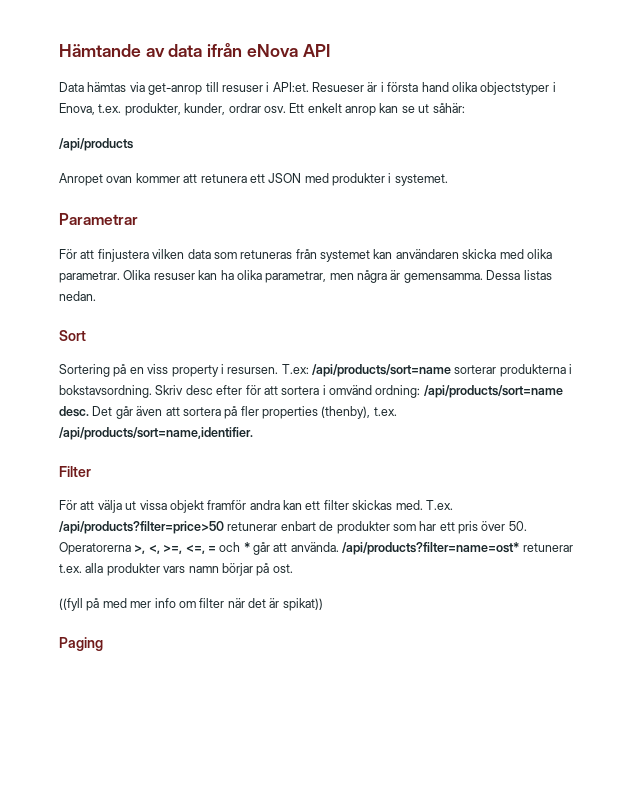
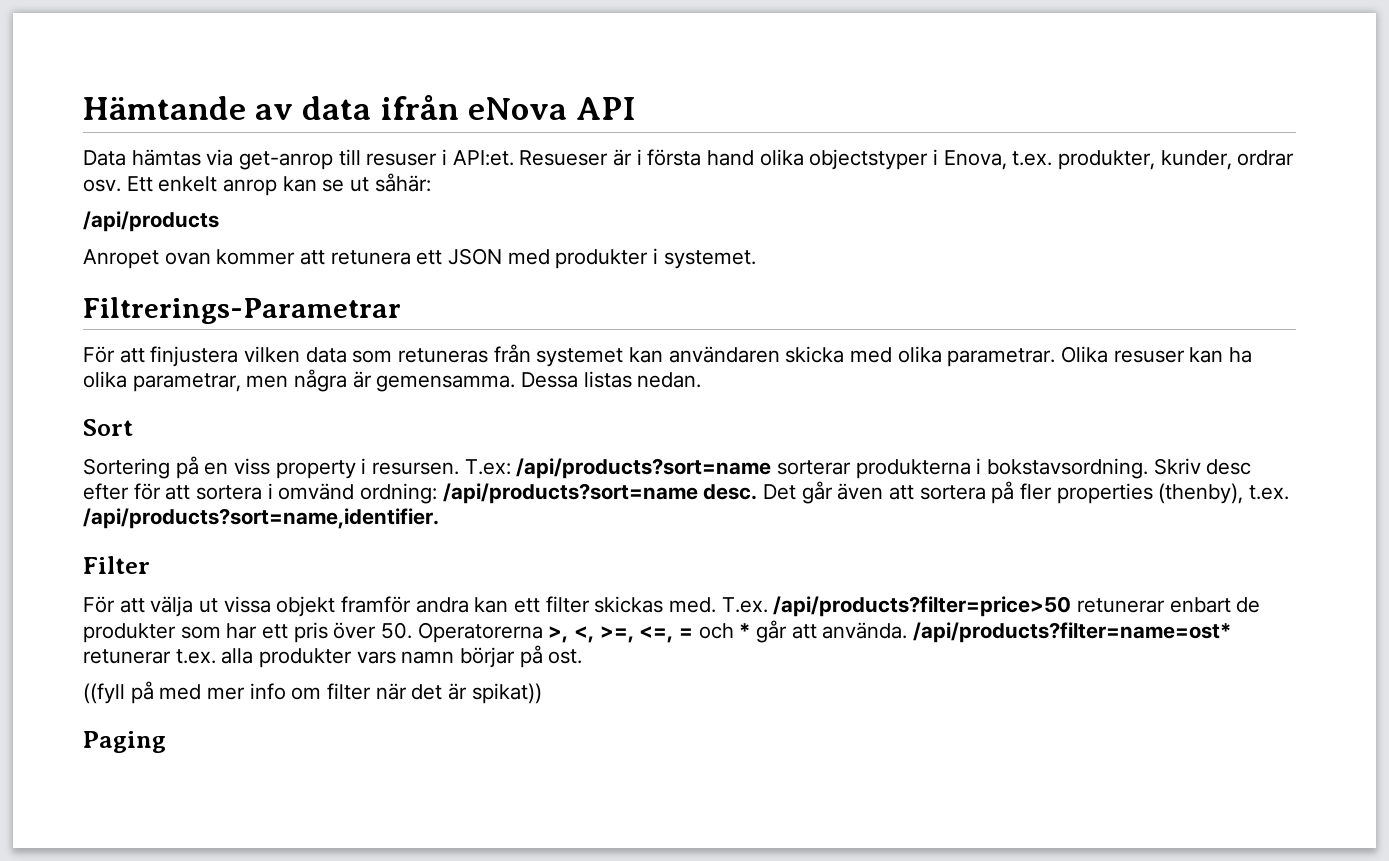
- Parametrar
+ Filtrerings-Parametrar
- T.ex: /api/products/sort=name sorterar produkterna i bokstavsordning.
+ T.ex: /api/products?sort=name sorterar produkterna i bokstavsordning.
- Skriv desc efter för att sortera i omvänd ordning: /api/products/sort=name desc.
+ Skriv desc efter för att sortera i omvänd ordning: /api/products?sort=name desc.
- Det går även att sortera på fler properties (thenby), t.ex. /api/products/sort=name,identifier.
+ Det går även att sortera på fler properties (thenby), t.ex. /api/products?sort=name,identifier.

